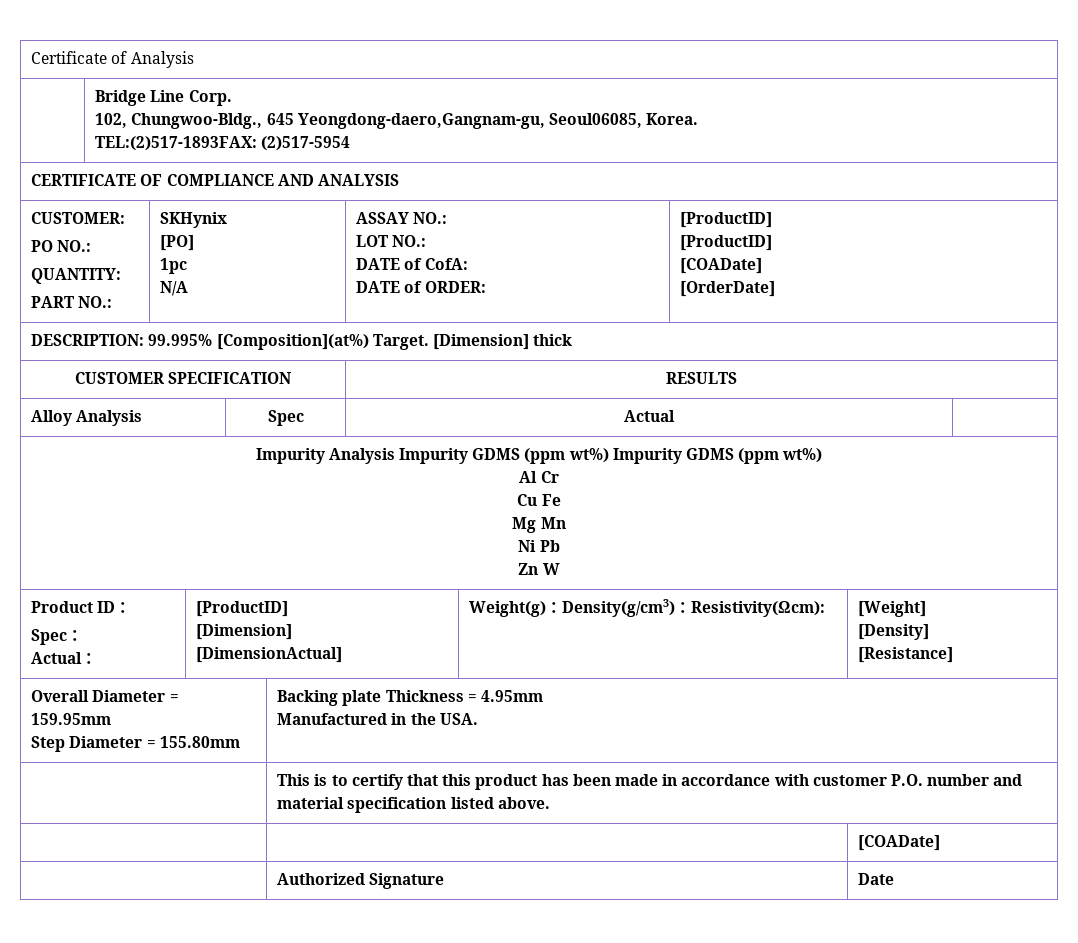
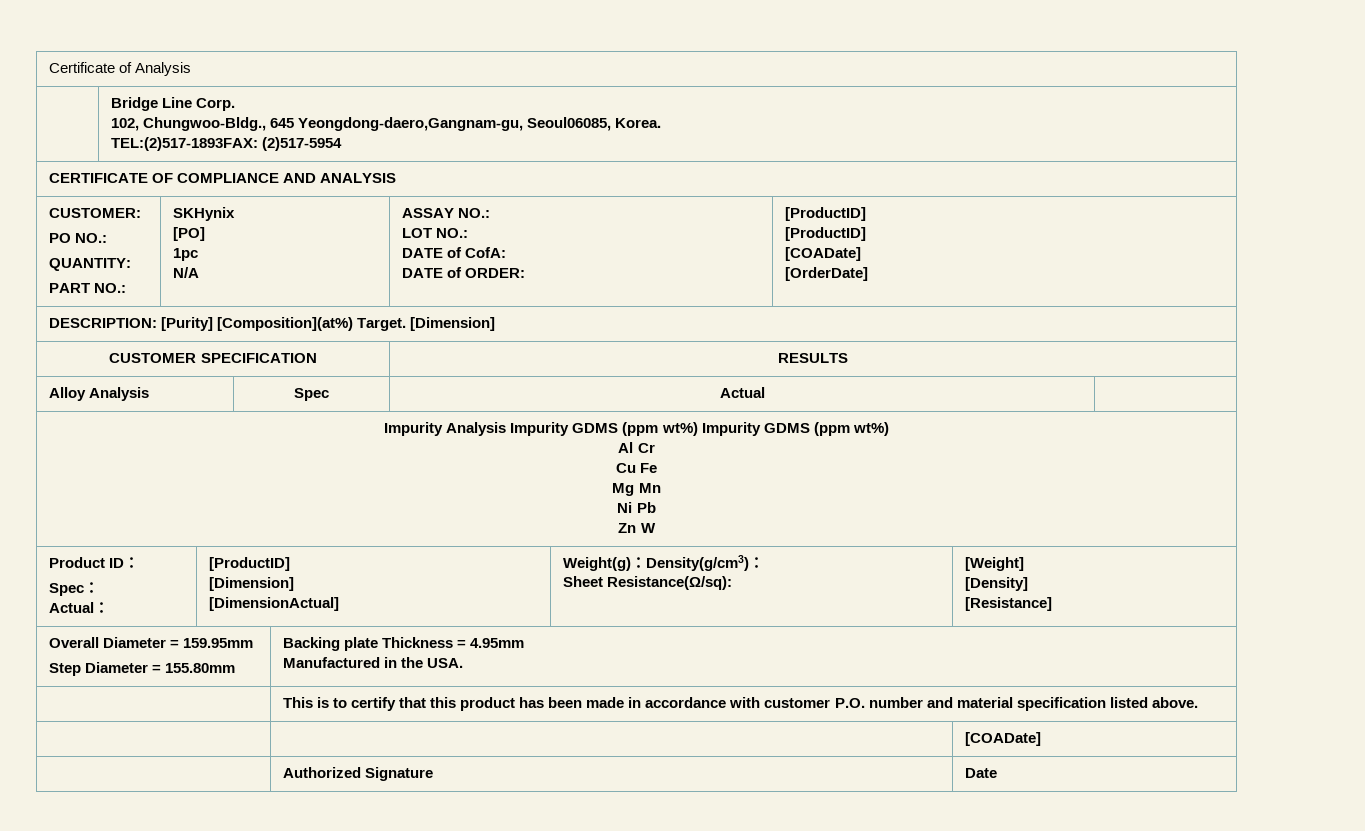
- DESCRIPTION: 99.995% [Composition](at%) Target. [Dimension] thick
+ DESCRIPTION: [Purity] [Composition](at%) Target. [Dimension]
  Product ID：
  Spec：
  Actual： | [ProductID]
  [Dimension]
- [DimensionActual] | Weight(g)：Density(g/cm3)：Resistivity(Ωcm): | [Weight]
+ [DimensionActual] | Weight(g)：Density(g/cm3)：
+ Sheet Resistance(Ω/sq): | [Weight]

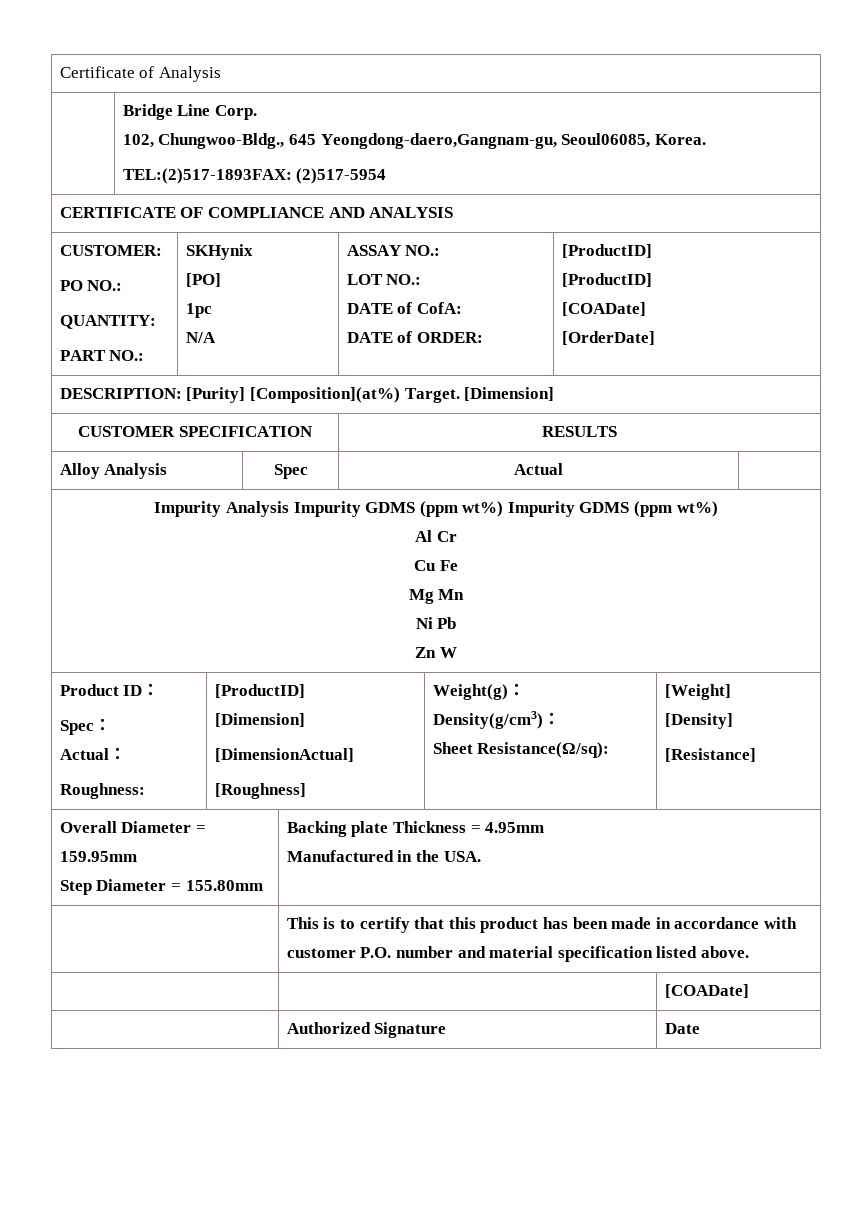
  Product ID：
  Spec：
- Actual： | [ProductID]
+ Actual：
+ Roughness: | [ProductID]
  [Dimension]
- [DimensionActual] | Weight(g)：Density(g/cm3)：
+ [DimensionActual]
+ [Roughness] | Weight(g)：Density(g/cm3)：

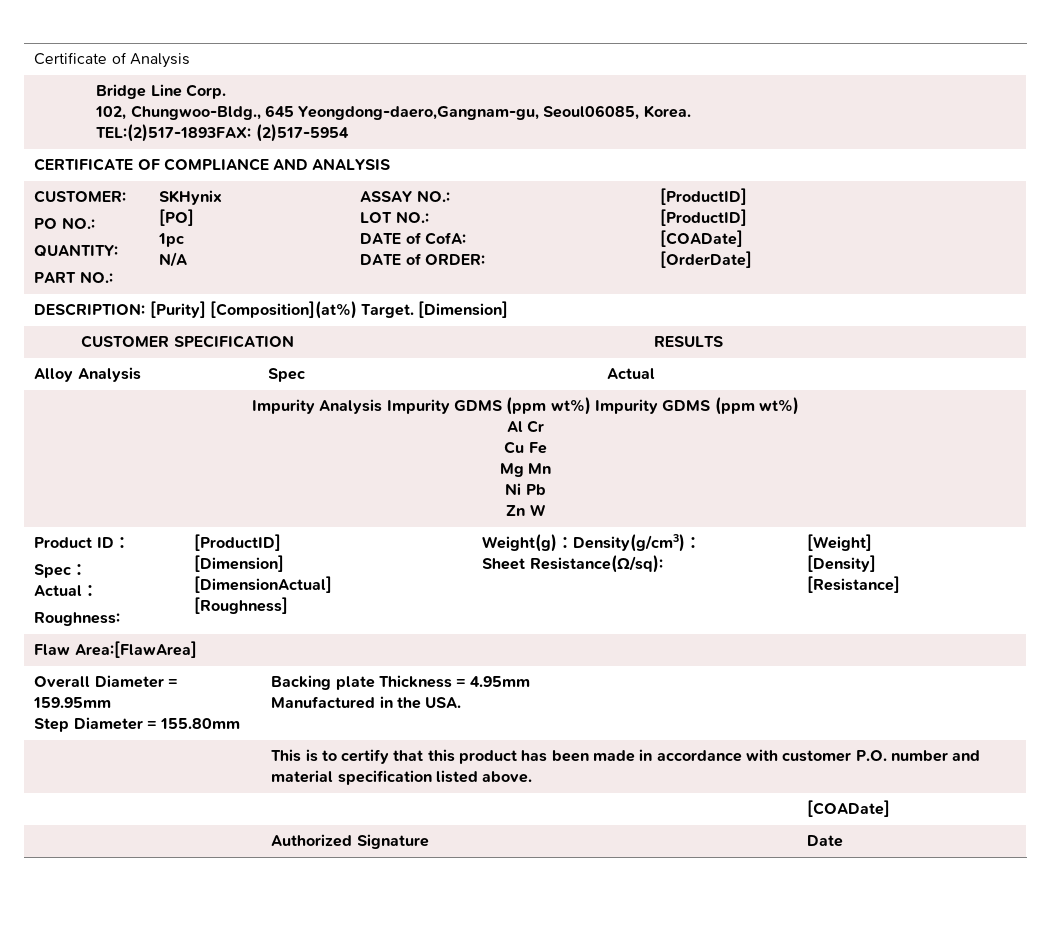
+ Flaw Area:[FlawArea]

